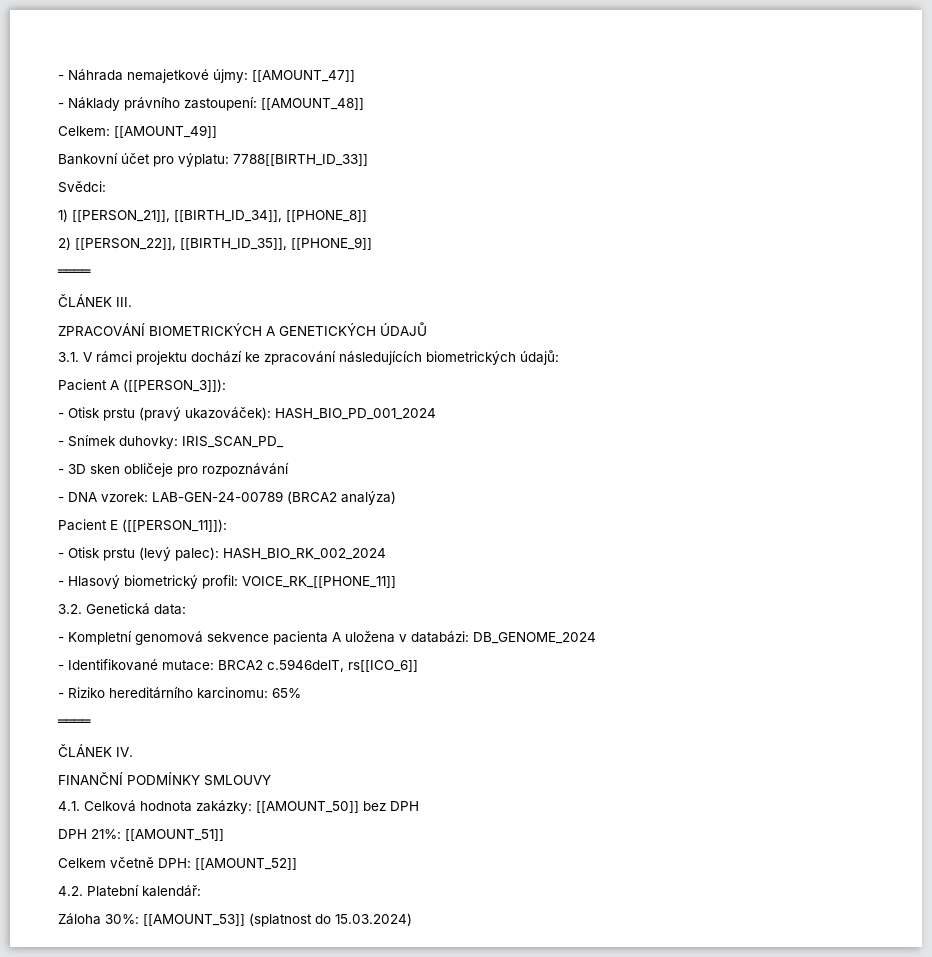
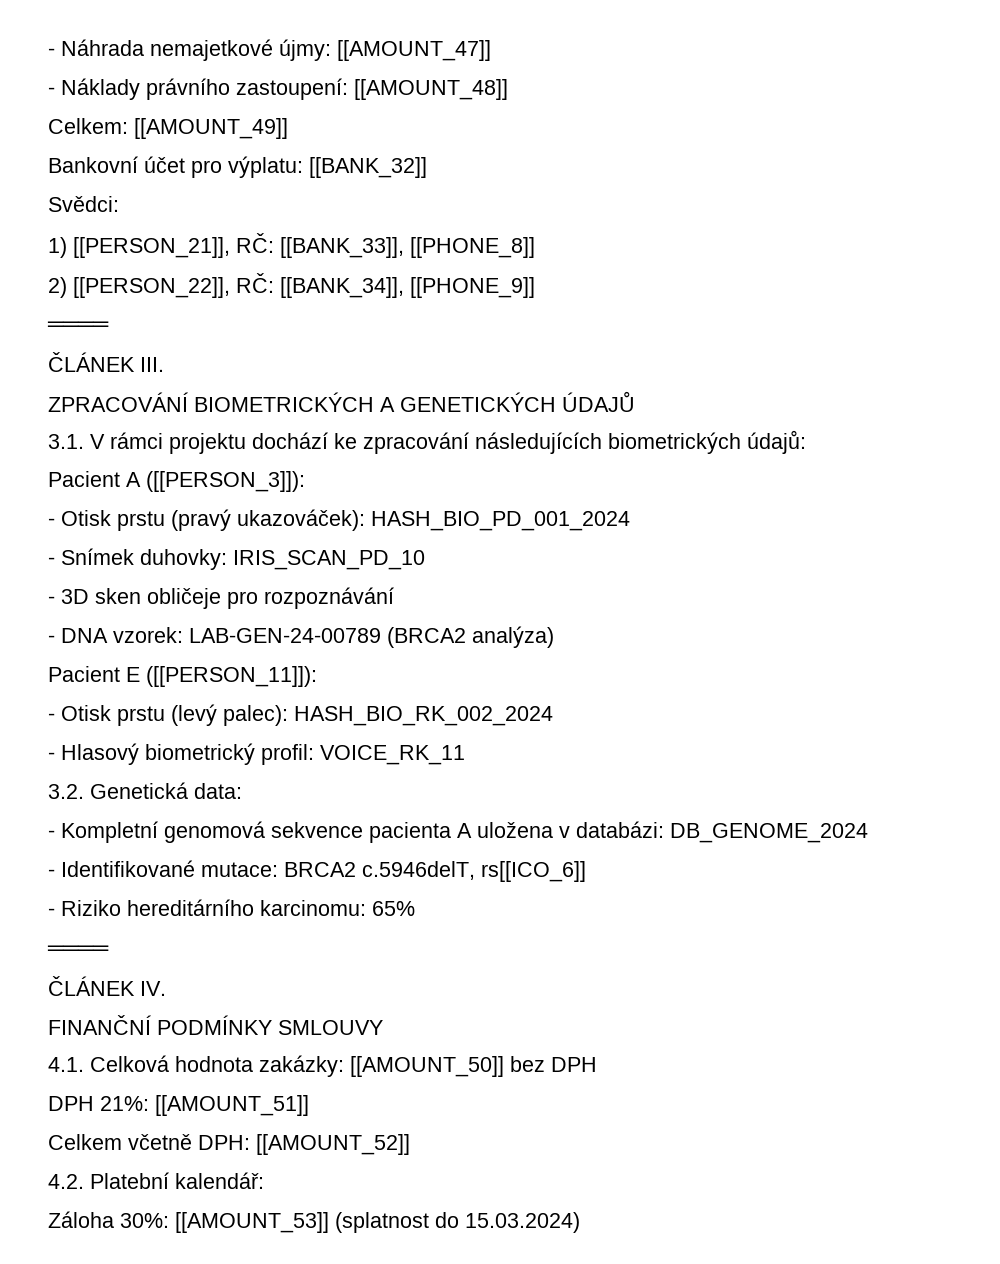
- Bankovní účet pro výplatu: 7788[[BIRTH_ID_33]]
+ Bankovní účet pro výplatu: [[BANK_32]]
- 1) [[PERSON_21]], [[BIRTH_ID_34]], [[PHONE_8]]
+ 1) [[PERSON_21]], RČ: [[BANK_33]], [[PHONE_8]]
- 2) [[PERSON_22]], [[BIRTH_ID_35]], [[PHONE_9]]
+ 2) [[PERSON_22]], RČ: [[BANK_34]], [[PHONE_9]]
- - Snímek duhovky: IRIS_SCAN_PD_
+ - Snímek duhovky: IRIS_SCAN_PD_10
- - Hlasový biometrický profil: VOICE_RK_[[PHONE_11]]
+ - Hlasový biometrický profil: VOICE_RK_11

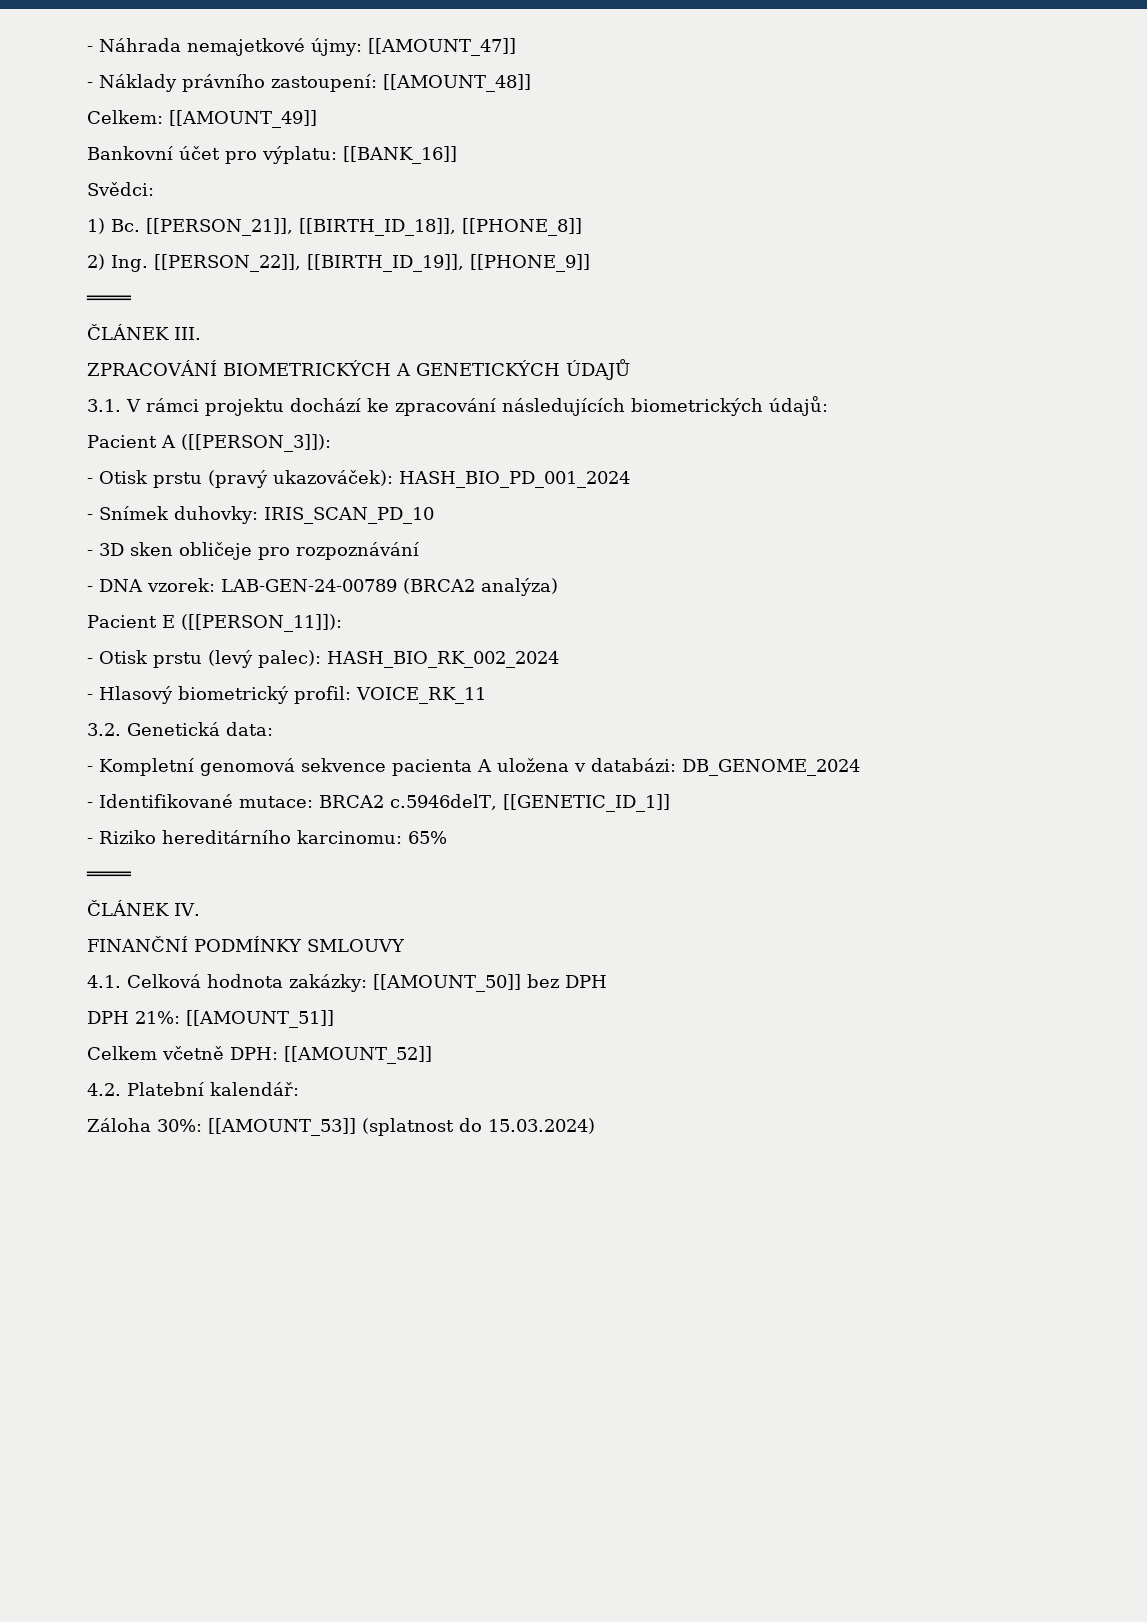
- Bankovní účet pro výplatu: [[BANK_32]]
+ Bankovní účet pro výplatu: [[BANK_16]]
- 1) [[PERSON_21]], RČ: [[BANK_33]], [[PHONE_8]]
+ 1) Bc. [[PERSON_21]], [[BIRTH_ID_18]], [[PHONE_8]]
- 2) [[PERSON_22]], RČ: [[BANK_34]], [[PHONE_9]]
+ 2) Ing. [[PERSON_22]], [[BIRTH_ID_19]], [[PHONE_9]]
- - Identifikované mutace: BRCA2 c.5946delT, rs[[ICO_6]]
+ - Identifikované mutace: BRCA2 c.5946delT, [[GENETIC_ID_1]]

